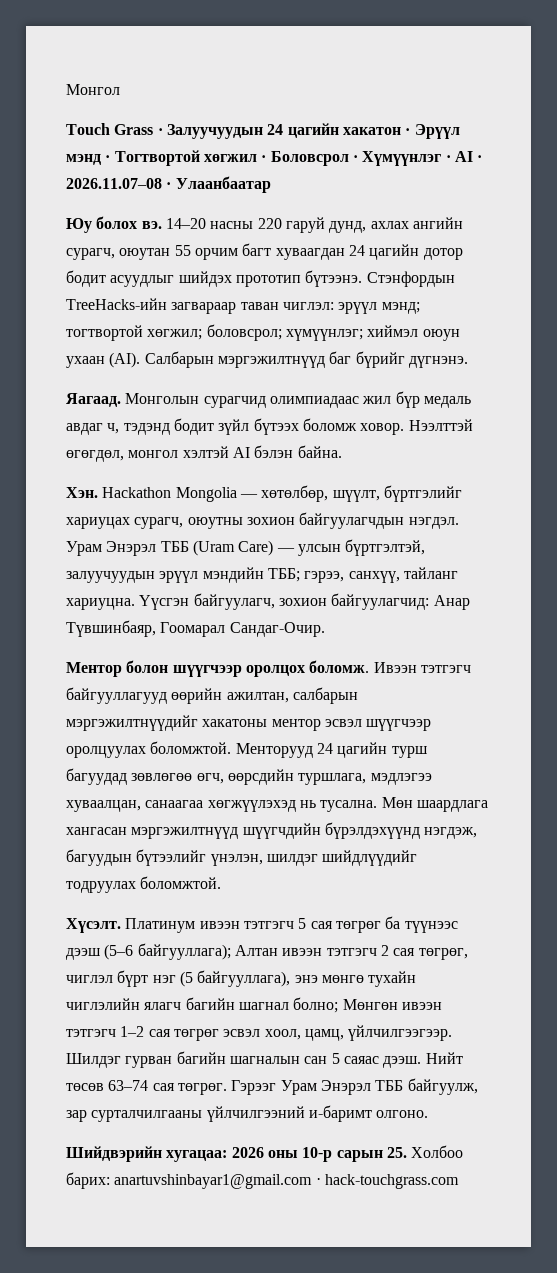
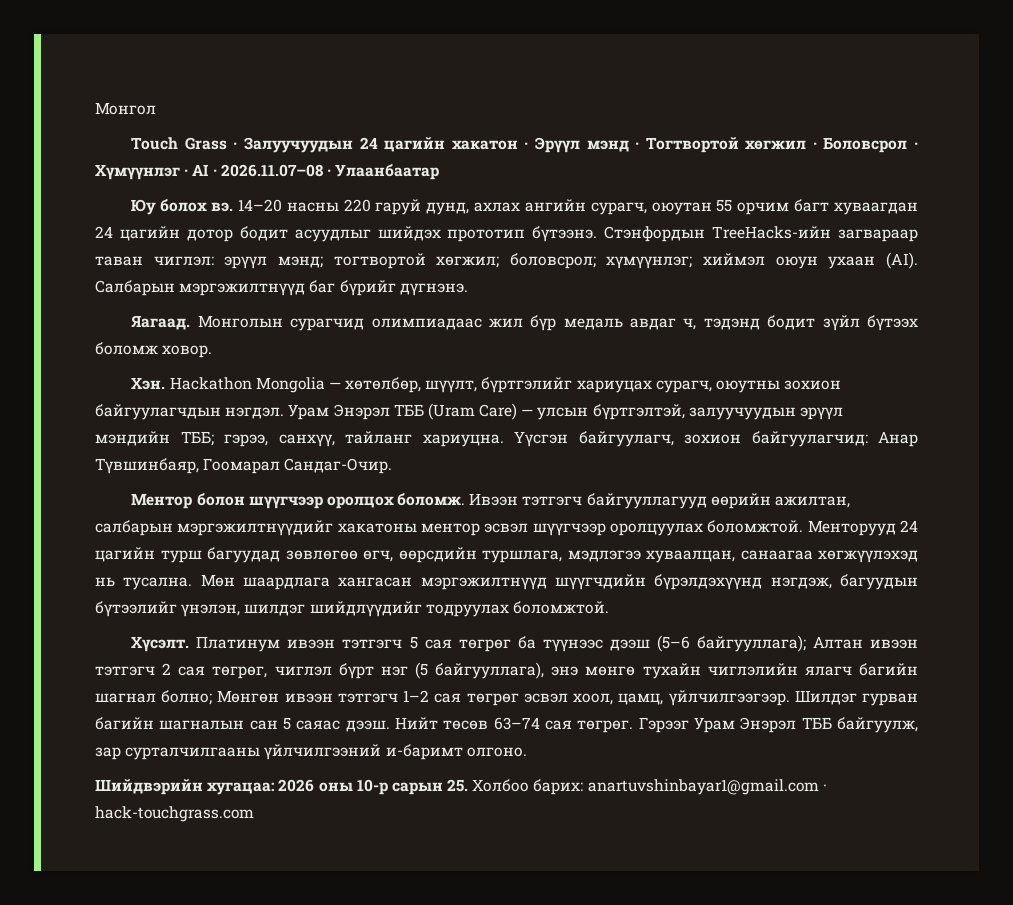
- Нээлттэй өгөгдөл, монгол хэлтэй AI бэлэн байна.

